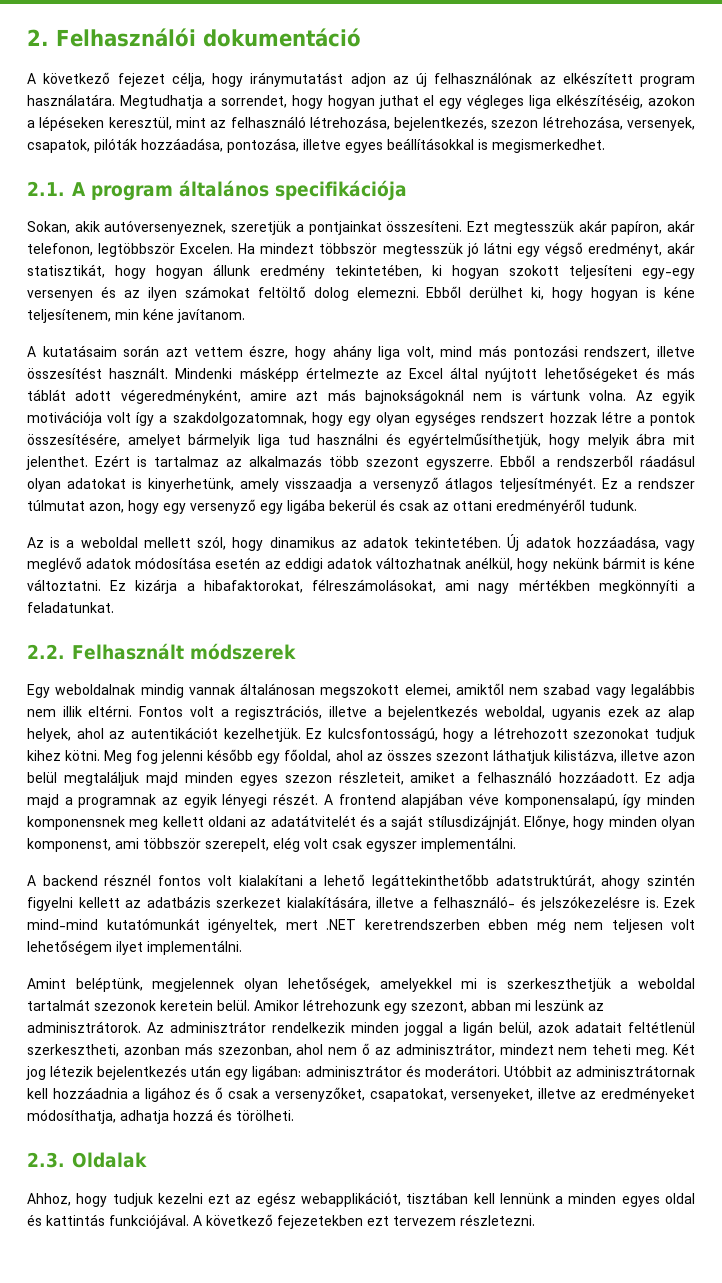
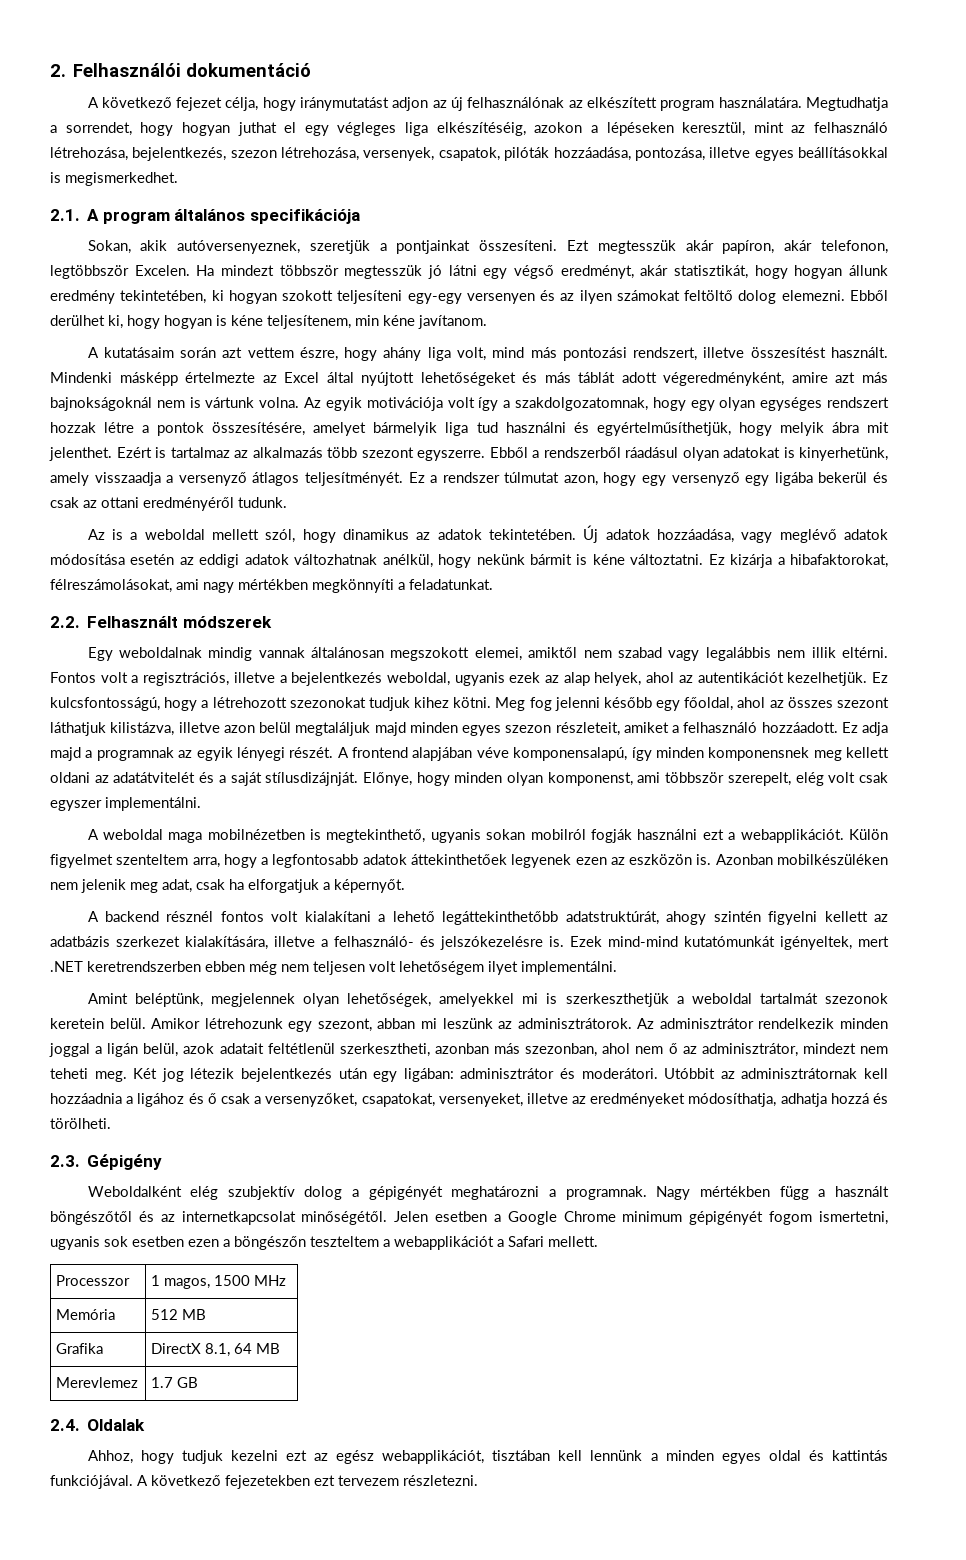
+ A weboldal maga mobilnézetben is megtekinthető, ugyanis sokan mobilról fogják használni ezt a webapplikációt. Külön figyelmet szenteltem arra, hogy a legfontosabb adatok áttekinthetőek legyenek ezen az eszközön is. Azonban mobilkészüléken nem jelenik meg adat, csak ha elforgatjuk a képernyőt.
- 2.3. Oldalak
+ 2.3. Gépigény
+ Weboldalként elég szubjektív dolog a gépigényét meghatározni a programnak. Nagy mértékben függ a használt böngészőtől és az internetkapcsolat minőségétől. Jelen esetben a Google Chrome minimum gépigényét fogom ismertetni, ugyanis sok esetben ezen a böngészőn teszteltem a webapplikációt a Safari mellett.
+ Processzor | 1 magos, 1500 MHz
+ Memória | 512 MB
+ Grafika | DirectX 8.1, 64 MB
+ Merevlemez | 1.7 GB
+ 2.4. Oldalak

